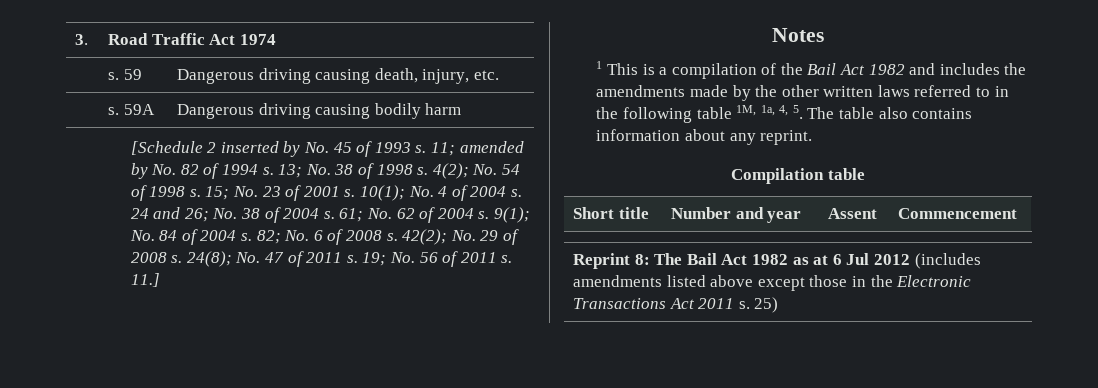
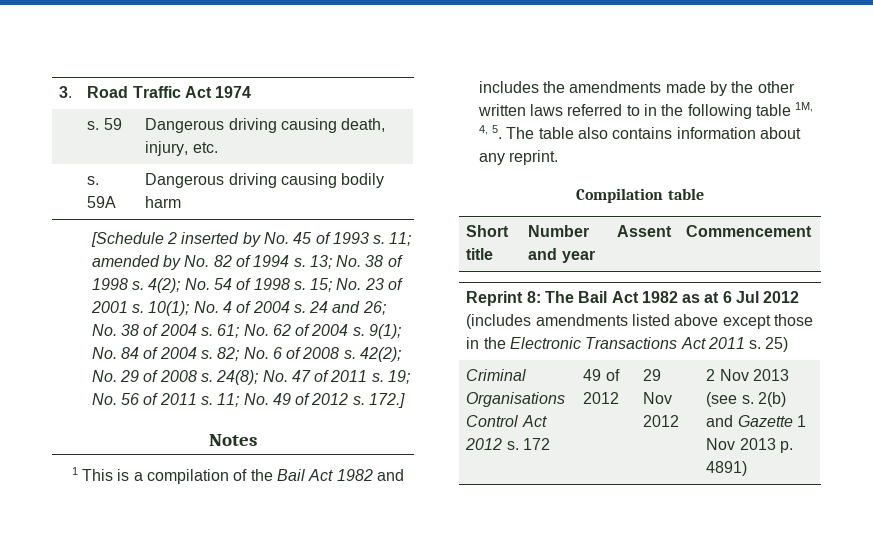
- 11.]
+ 11; No. 49 of 2012 s. 172.]
- 1 This is a compilation of the Bail Act 1982 and includes the amendments made by the other written laws referred to in the following table 1M, 1a, 4, 5. The table also contains information about any reprint.
+ 1 This is a compilation of the Bail Act 1982 and includes the amendments made by the other written laws referred to in the following table 1M, 4, 5. The table also contains information about any reprint.
+ Criminal Organisations Control Act 2012 s. 172 | 49 of 2012 | 29 Nov 2012 | 2 Nov 2013 (see s. 2(b) and Gazette 1 Nov 2013 p. 4891)

